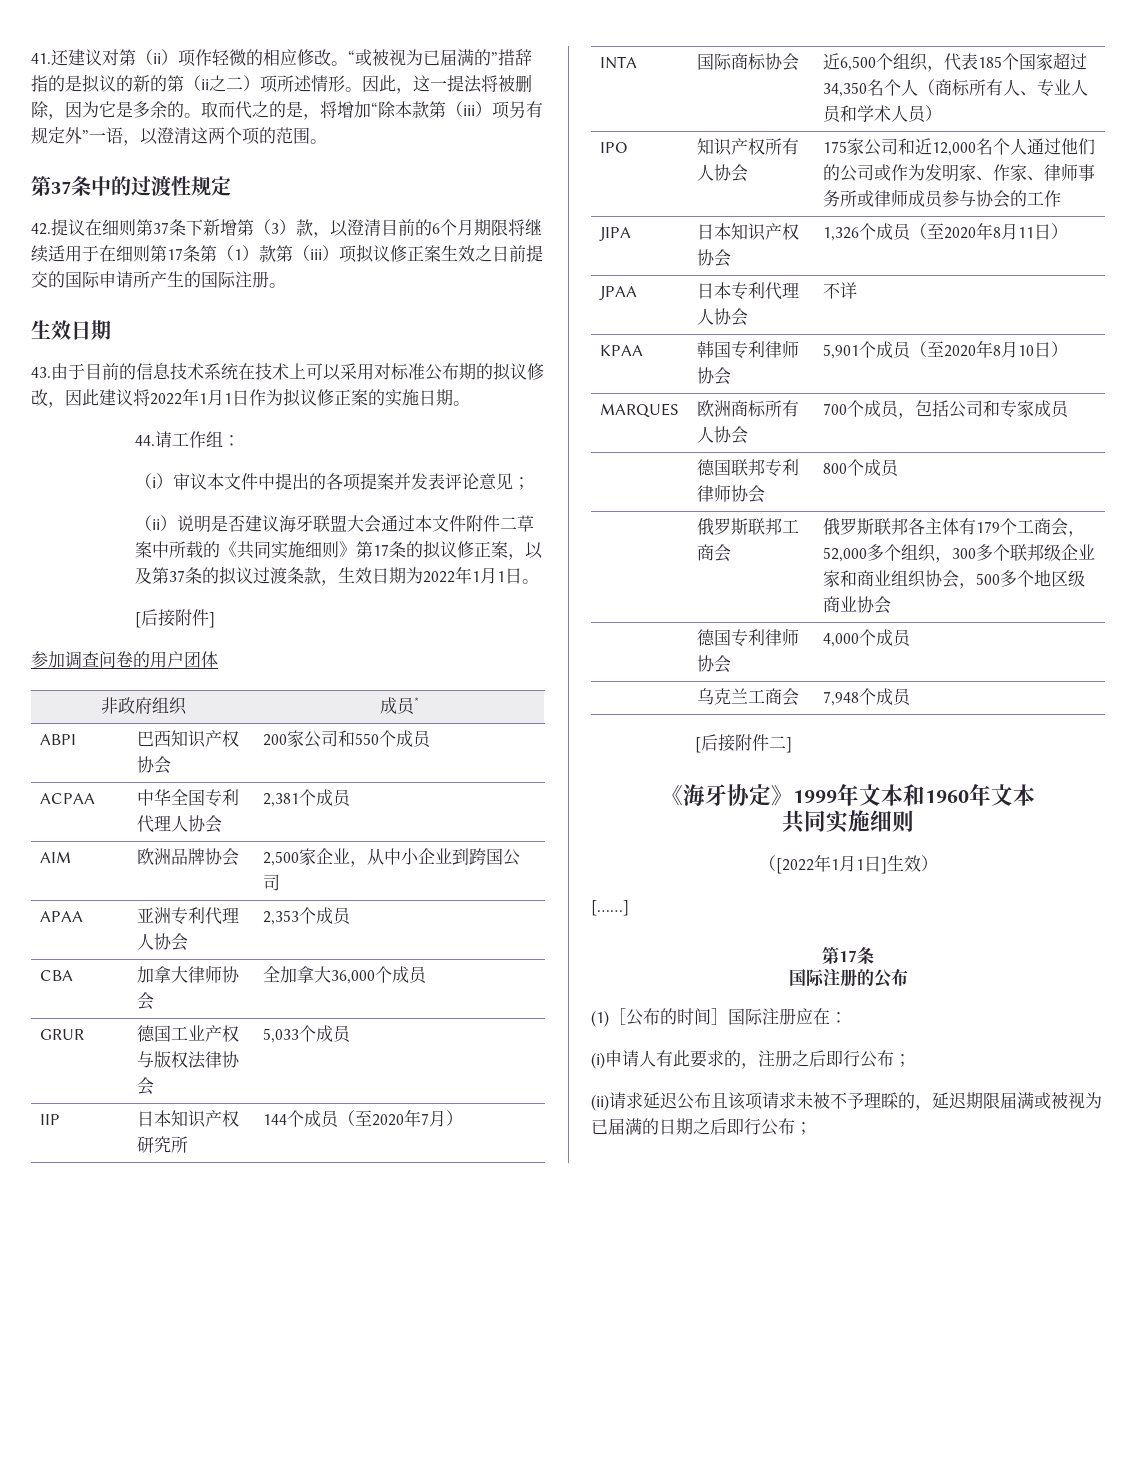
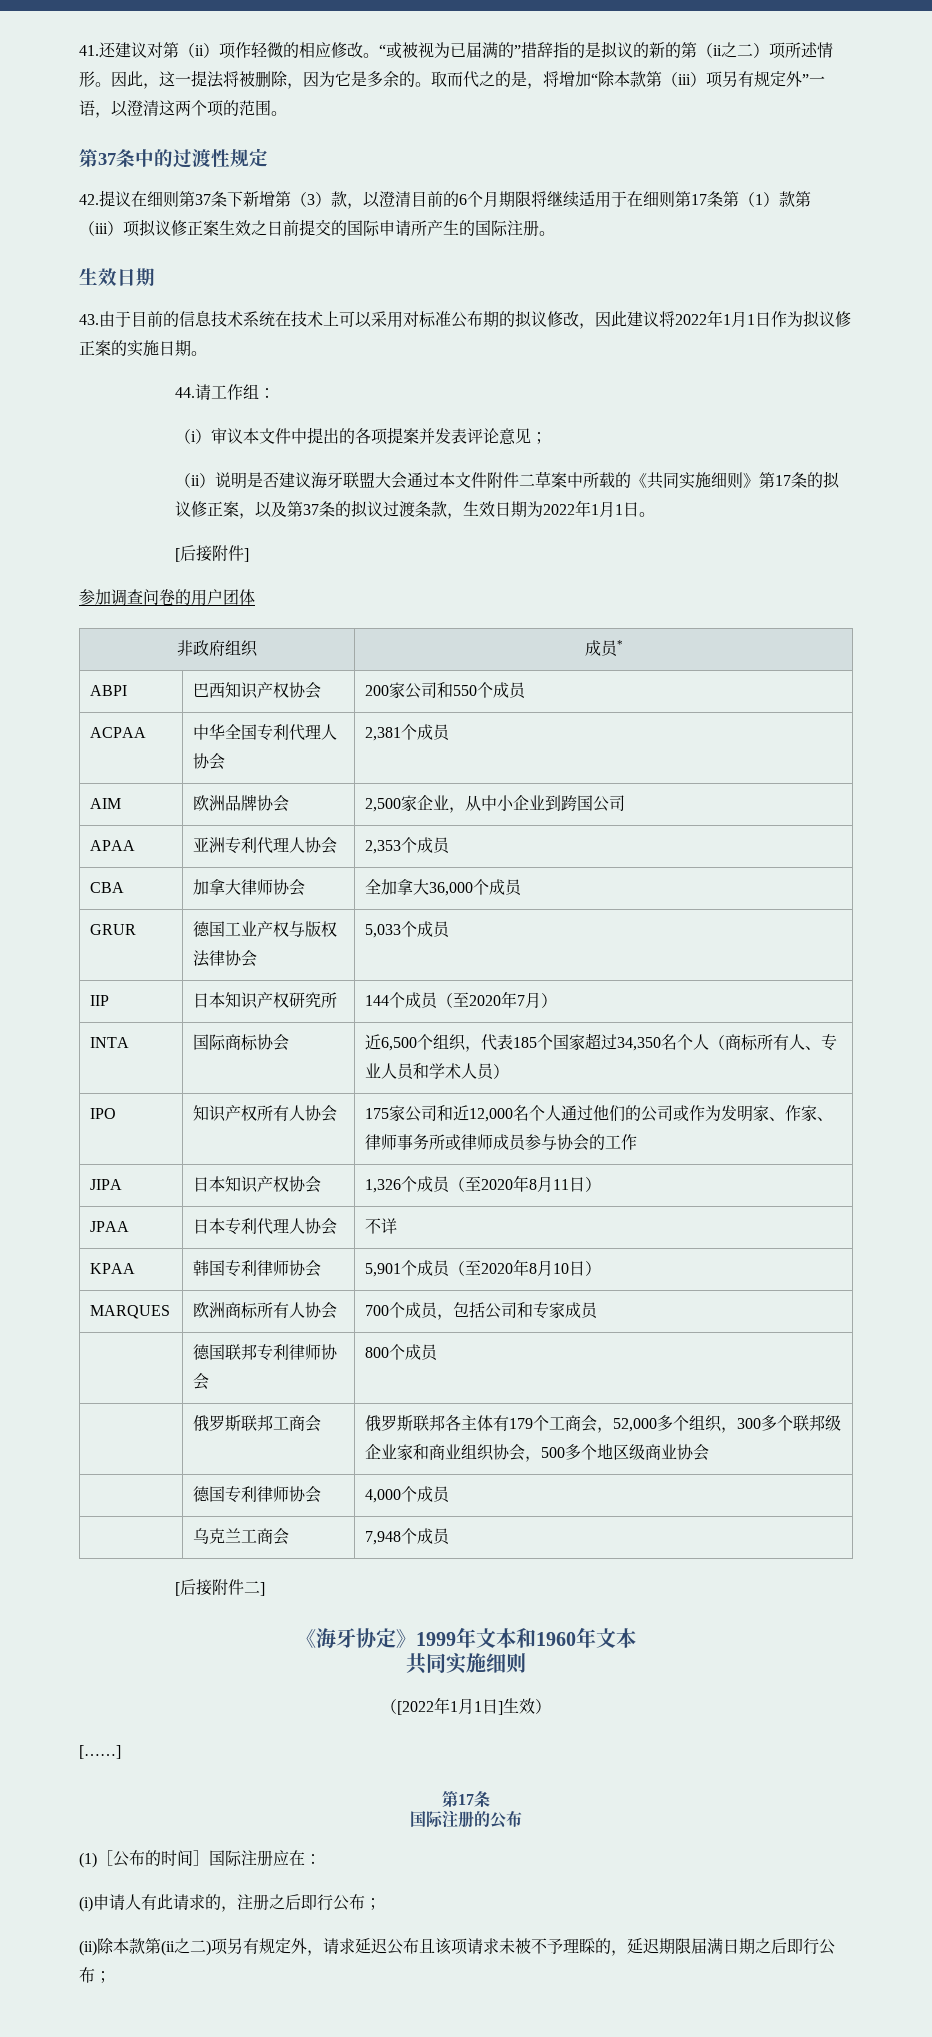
- (i)申请人有此要求的，注册之后即行公布；
+ (i)申请人有此请求的，注册之后即行公布；
- (ii)请求延迟公布且该项请求未被不予理睬的，延迟期限届满或被视为已届满的日期之后即行公布；
+ (ii)除本款第(ii之二)项另有规定外，请求延迟公布且该项请求未被不予理睬的，延迟期限届满日期之后即行公布；

